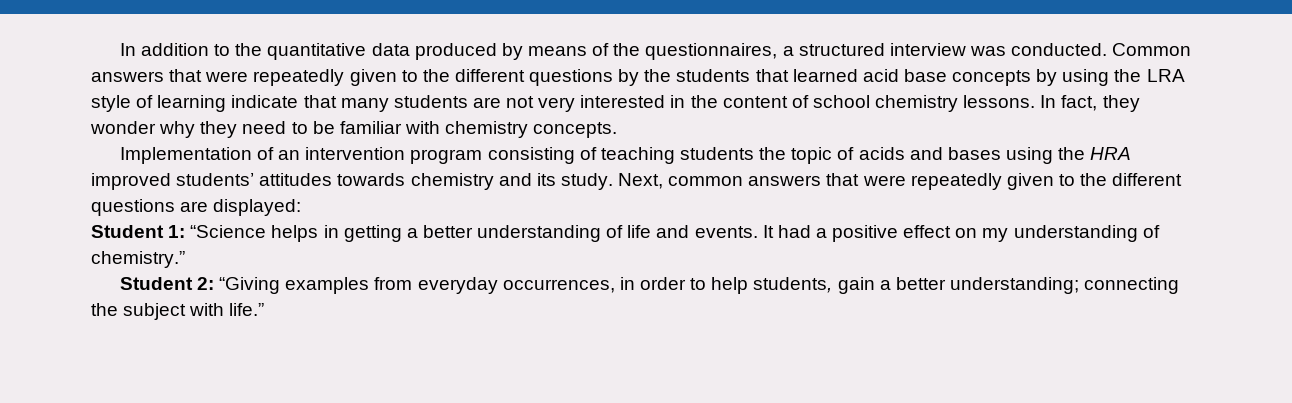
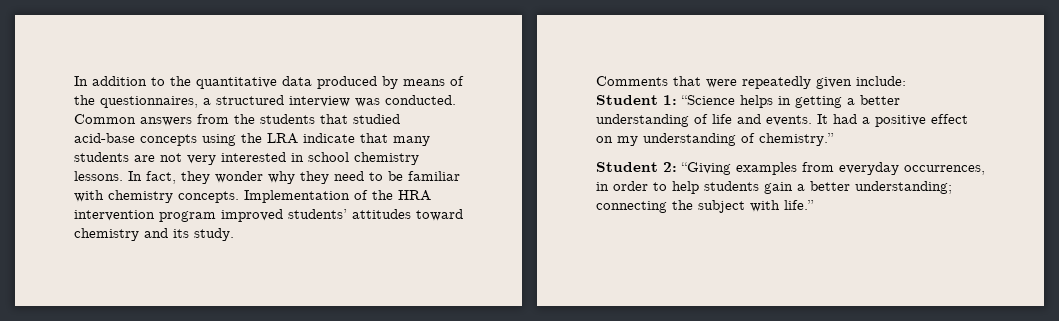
- Common answers that were repeatedly given to the different questions by the students that learned acid base concepts by using the LRA style of learning indicate that many students are not very interested in the content of school chemistry lessons.
+ Common answers from the students that studied acid-base concepts using the LRA indicate that many students are not very interested in school chemistry lessons.
- In fact, they wonder why they need to be familiar with chemistry concepts.
- Implementation of an intervention program consisting of teaching students the topic of acids and bases using the HRA improved students’ attitudes towards chemistry and its study. Next, common answers that were repeatedly given to the different questions are displayed:
+ In fact, they wonder why they need to be familiar with chemistry concepts. Implementation of the HRA intervention program improved students’ attitudes toward chemistry and its study.
+ Comments that were repeatedly given include:
- Student 2: “Giving examples from everyday occurrences, in order to help students, gain a better understanding; connecting the subject with life.”
+ Student 2: “Giving examples from everyday occurrences, in order to help students gain a better understanding; connecting the subject with life.”

